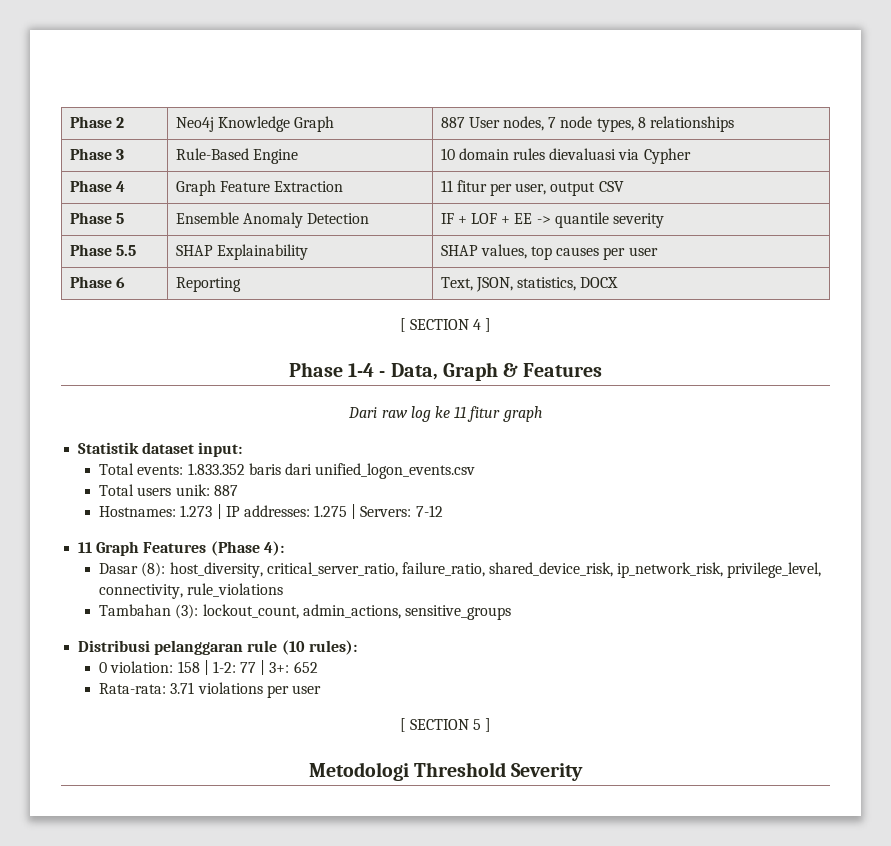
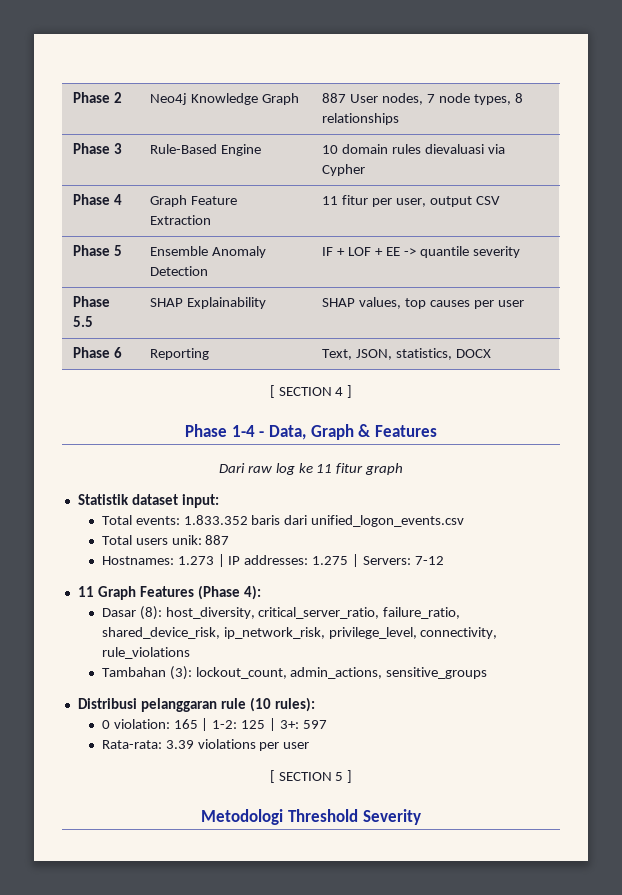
- 0 violation: 158 | 1-2: 77 | 3+: 652
+ 0 violation: 165 | 1-2: 125 | 3+: 597
- Rata-rata: 3.71 violations per user
+ Rata-rata: 3.39 violations per user

